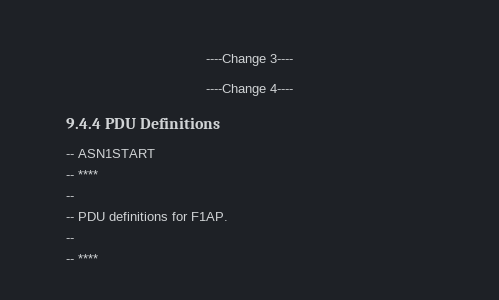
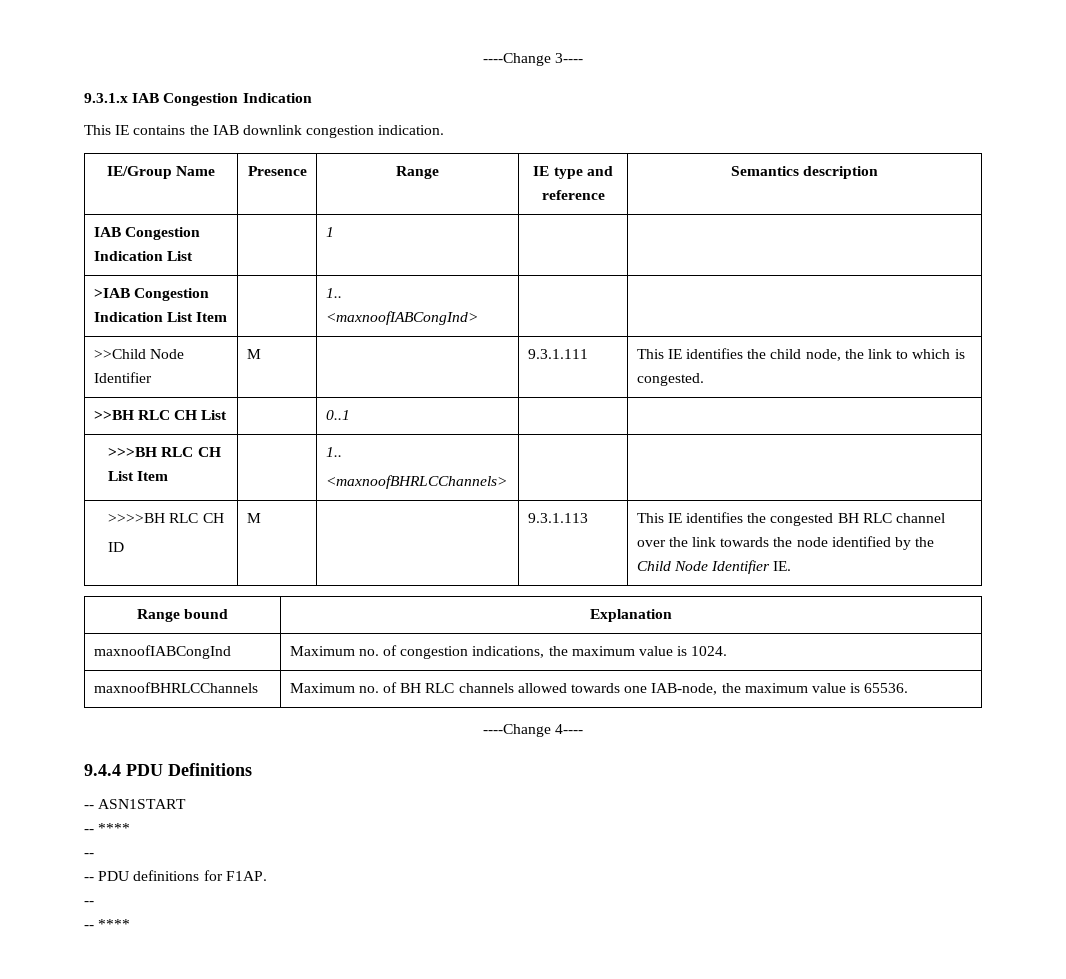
+ 9.3.1.x IAB Congestion Indication
+ This IE contains the IAB downlink congestion indication.
+ IE/Group Name | Presence | Range | IE type and reference | Semantics description
+ IAB Congestion Indication List | | 1 | |
+ >IAB Congestion Indication List Item | | 1..
+ <maxnoofIABCongInd> | |
+ >>Child Node Identifier | M | | 9.3.1.111 | This IE identifies the child node, the link to which is congested.
+ >>BH RLC CH List | | 0..1 | |
+ >>>BH RLC CH List Item | | 1..
+ <maxnoofBHRLCChannels> | |
+ >>>>BH RLC CH
+ ID | M | | 9.3.1.113 | This IE identifies the congested BH RLC channel over the link towards the node identified by the Child Node Identifier IE.
+ Range bound | Explanation
+ maxnoofIABCongInd | Maximum no. of congestion indications, the maximum value is 1024.
+ maxnoofBHRLCChannels | Maximum no. of BH RLC channels allowed towards one IAB-node, the maximum value is 65536.

